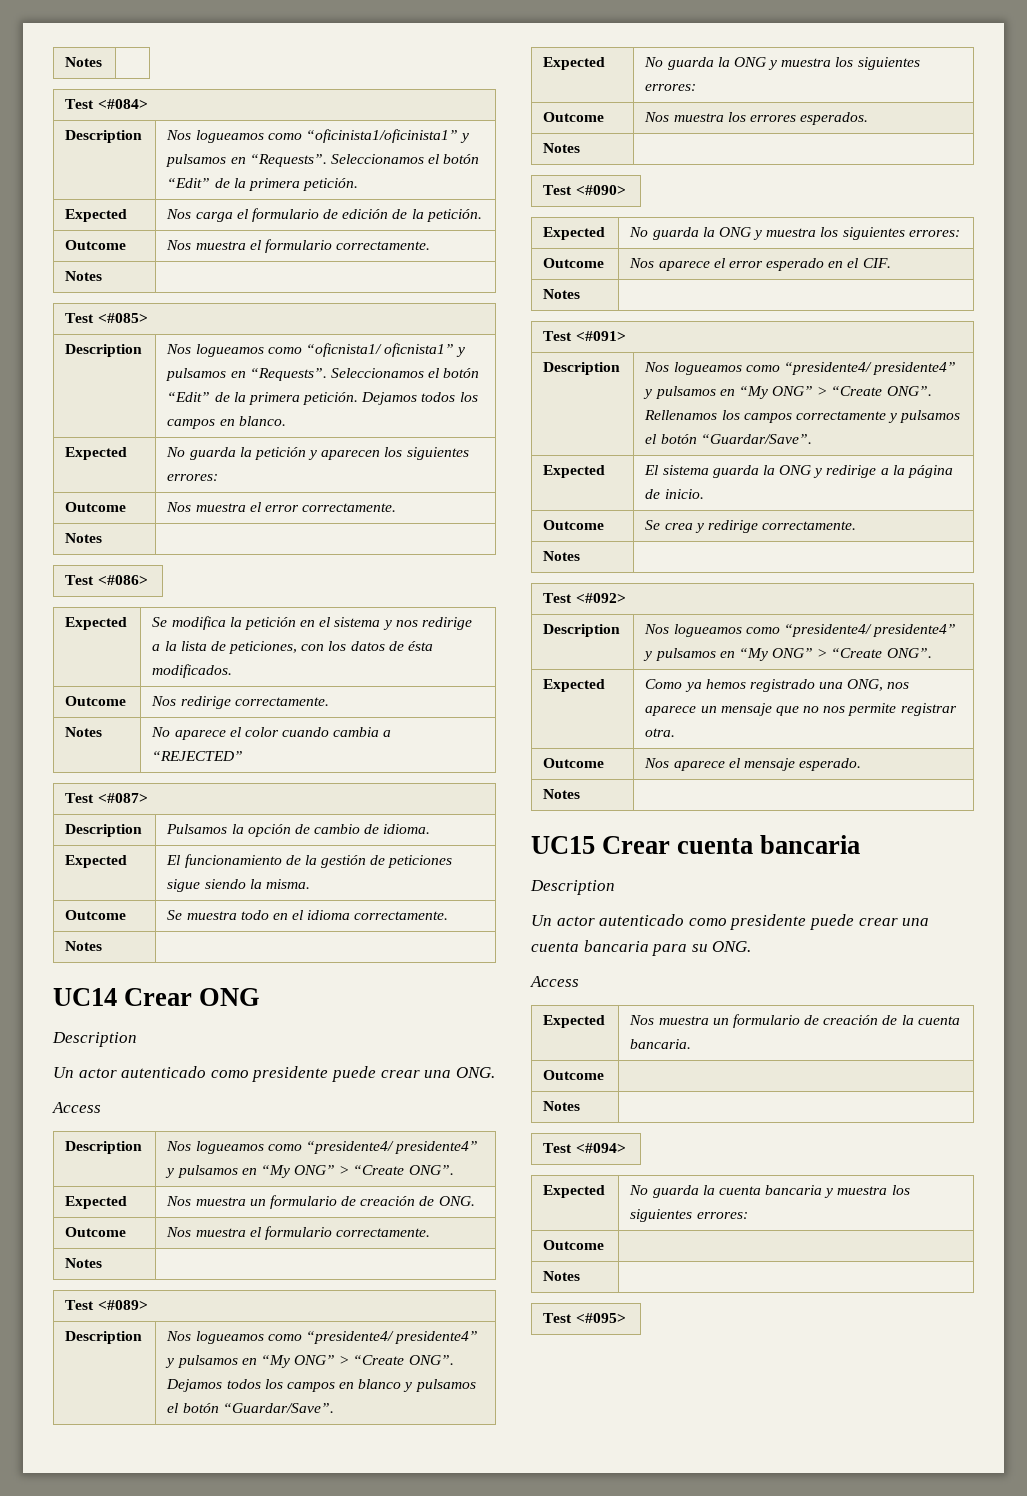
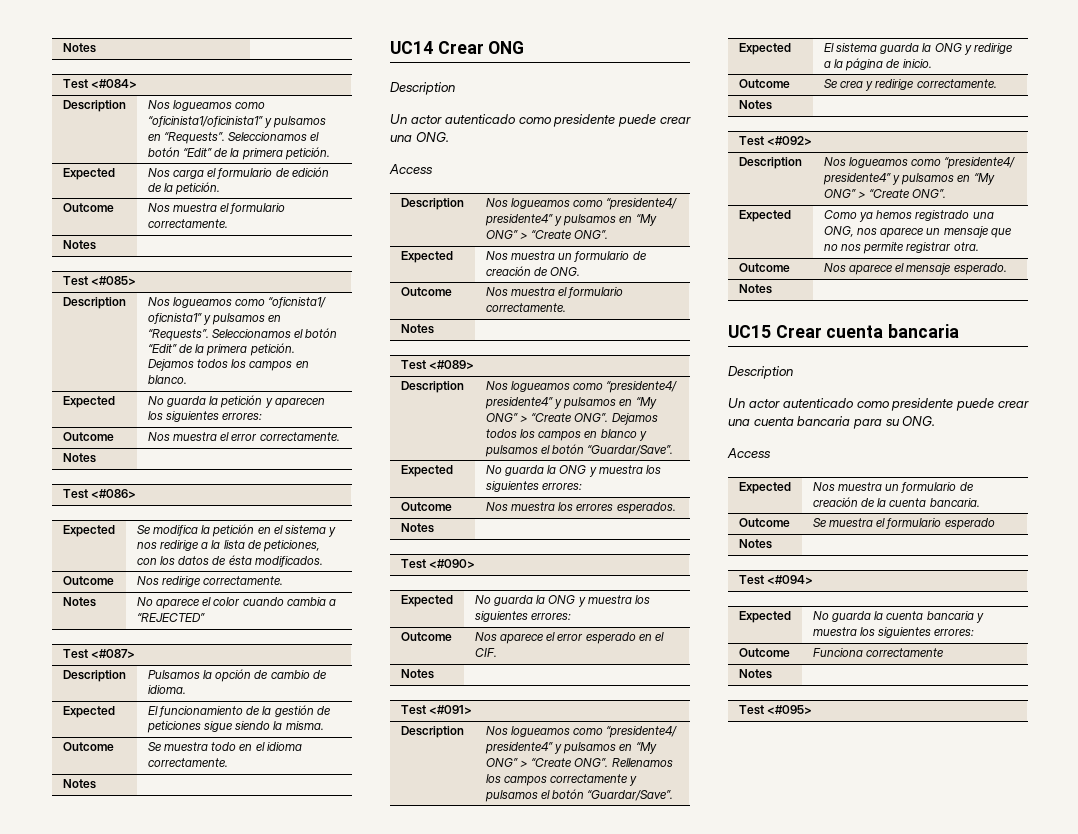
  Expected | Nos muestra un formulario de creación de la cuenta bancaria.
- Outcome |
+ Outcome | Se muestra el formulario esperado
  Expected | No guarda la cuenta bancaria y muestra los siguientes errores:
- Outcome |
+ Outcome | Funciona correctamente

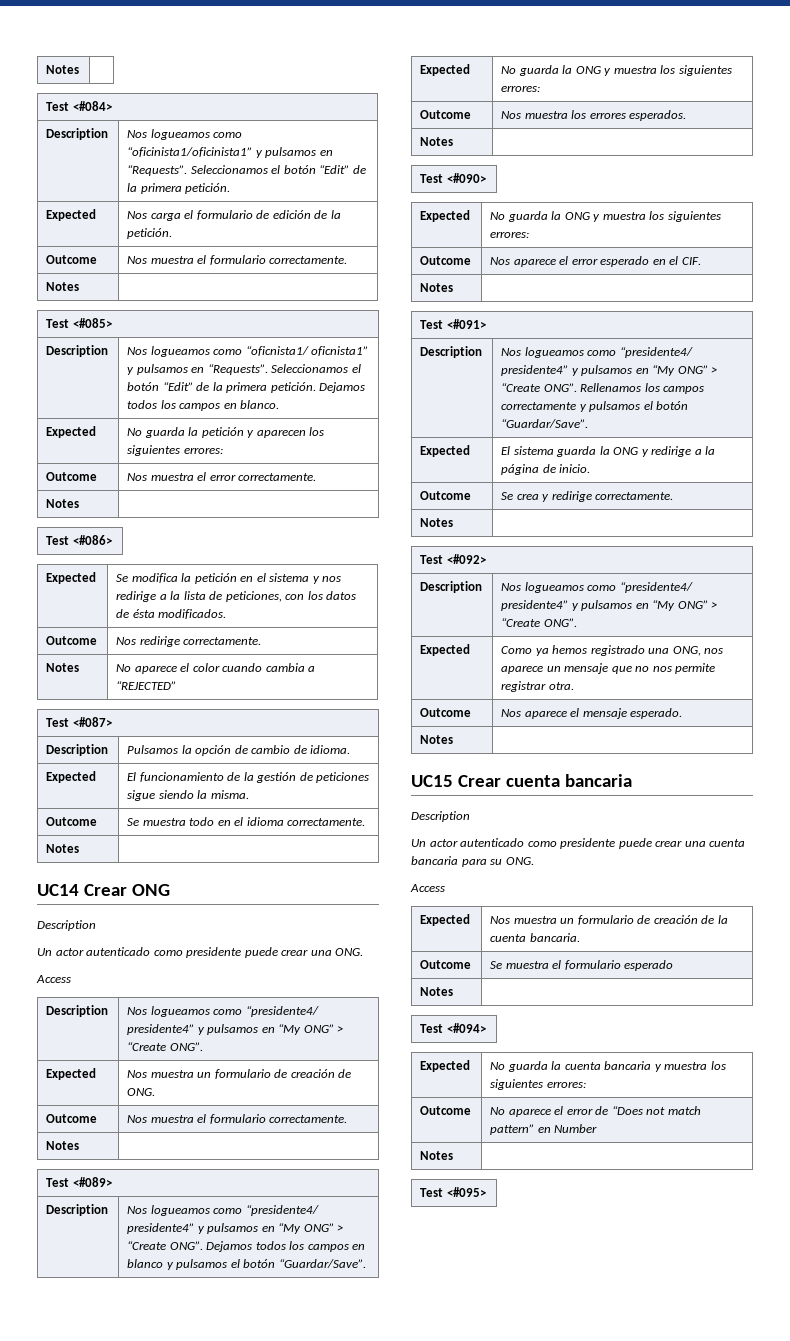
- Outcome | Funciona correctamente
+ Outcome | No aparece el error de “Does not match pattern” en Number

